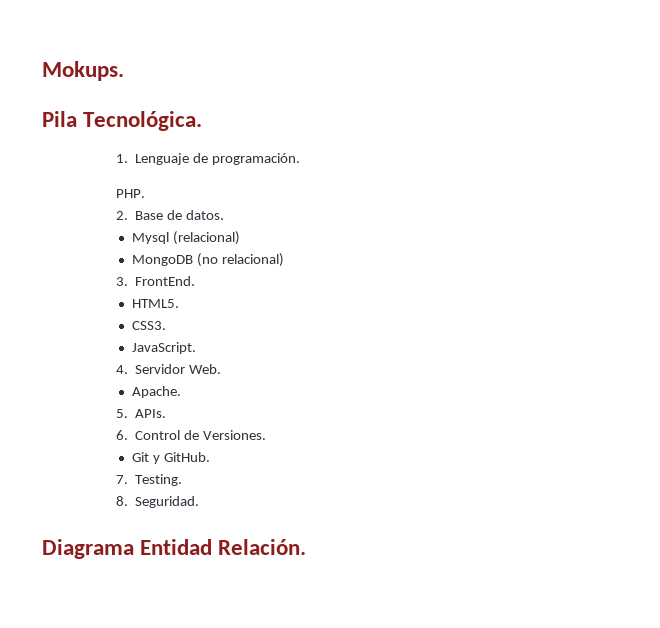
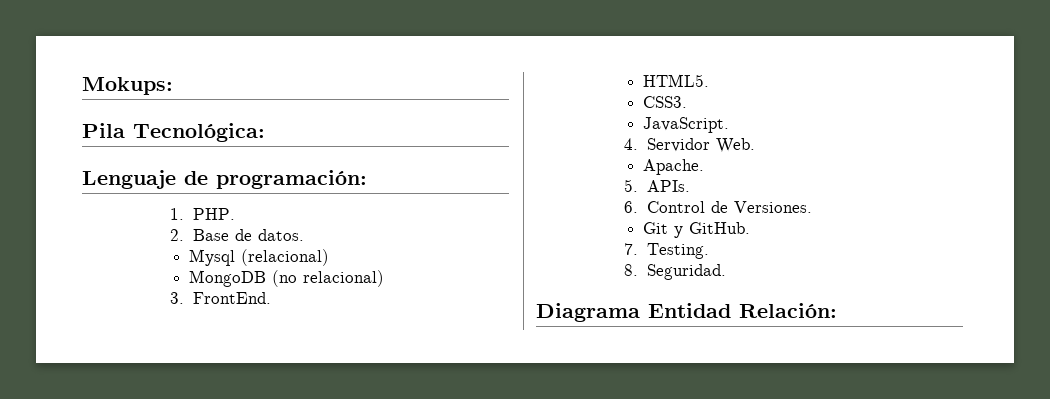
- Mokups.
+ Mokups:
- Pila Tecnológica.
- 1. Lenguaje de programación.
- PHP.
+ Pila Tecnológica:
+ Lenguaje de programación:
+ 1. PHP.
- Diagrama Entidad Relación.
+ Diagrama Entidad Relación:

